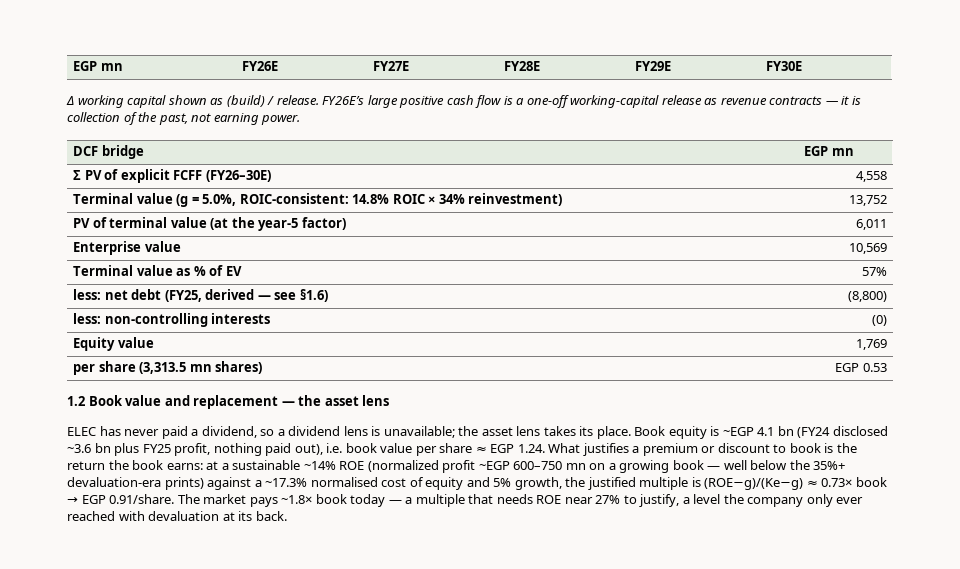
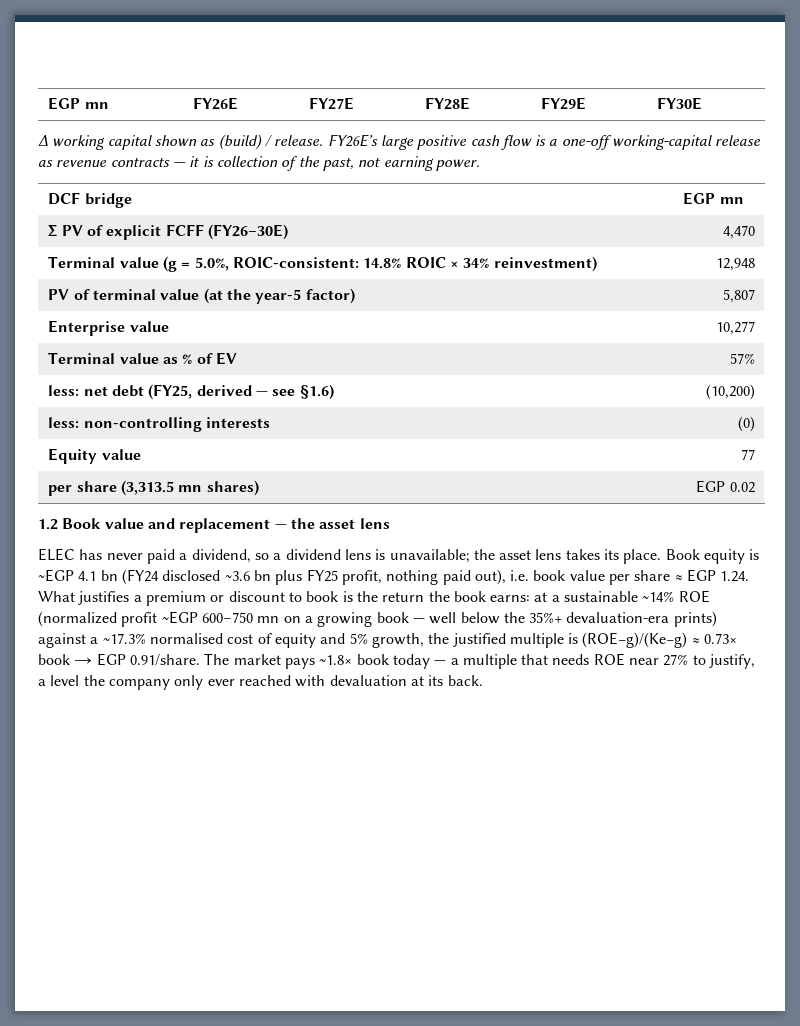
- Σ PV of explicit FCFF (FY26–30E) | 4,558
+ Σ PV of explicit FCFF (FY26–30E) | 4,470
- Terminal value (g = 5.0%, ROIC-consistent: 14.8% ROIC × 34% reinvestment) | 13,752
+ Terminal value (g = 5.0%, ROIC-consistent: 14.8% ROIC × 34% reinvestment) | 12,948
- PV of terminal value (at the year-5 factor) | 6,011
+ PV of terminal value (at the year-5 factor) | 5,807
- Enterprise value | 10,569
+ Enterprise value | 10,277
- less: net debt (FY25, derived — see §1.6) | (8,800)
+ less: net debt (FY25, derived — see §1.6) | (10,200)
- Equity value | 1,769
+ Equity value | 77
- per share (3,313.5 mn shares) | EGP 0.53
+ per share (3,313.5 mn shares) | EGP 0.02

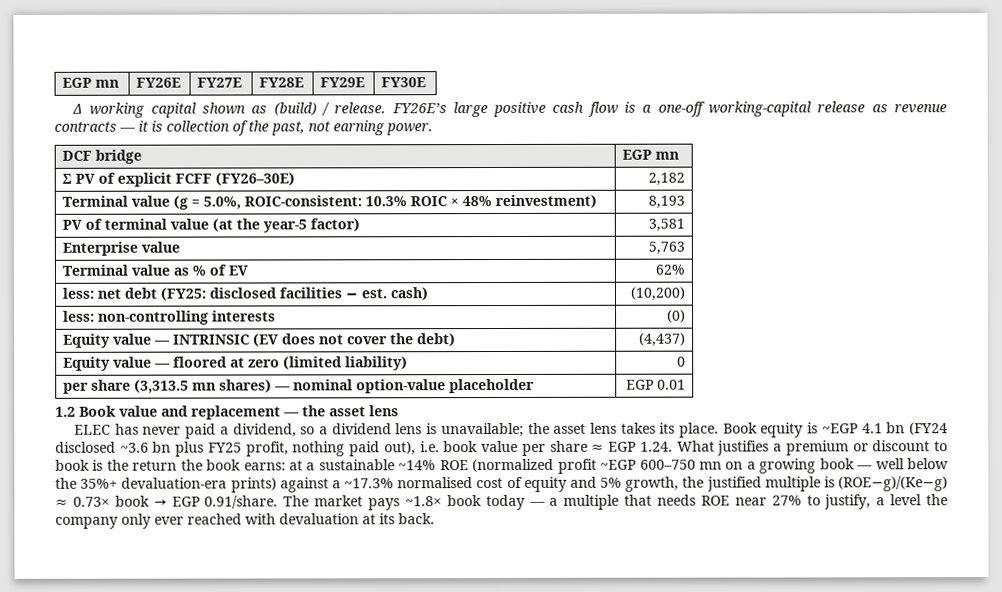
- Σ PV of explicit FCFF (FY26–30E) | 4,470
+ Σ PV of explicit FCFF (FY26–30E) | 2,182
- Terminal value (g = 5.0%, ROIC-consistent: 14.8% ROIC × 34% reinvestment) | 12,948
+ Terminal value (g = 5.0%, ROIC-consistent: 10.3% ROIC × 48% reinvestment) | 8,193
- PV of terminal value (at the year-5 factor) | 5,807
+ PV of terminal value (at the year-5 factor) | 3,581
- Enterprise value | 10,277
+ Enterprise value | 5,763
- Terminal value as % of EV | 57%
+ Terminal value as % of EV | 62%
- less: net debt (FY25, derived — see §1.6) | (10,200)
+ less: net debt (FY25: disclosed facilities − est. cash) | (10,200)
- Equity value | 77
+ Equity value — INTRINSIC (EV does not cover the debt) | (4,437)
+ Equity value — floored at zero (limited liability) | 0
- per share (3,313.5 mn shares) | EGP 0.02
+ per share (3,313.5 mn shares) — nominal option-value placeholder | EGP 0.01

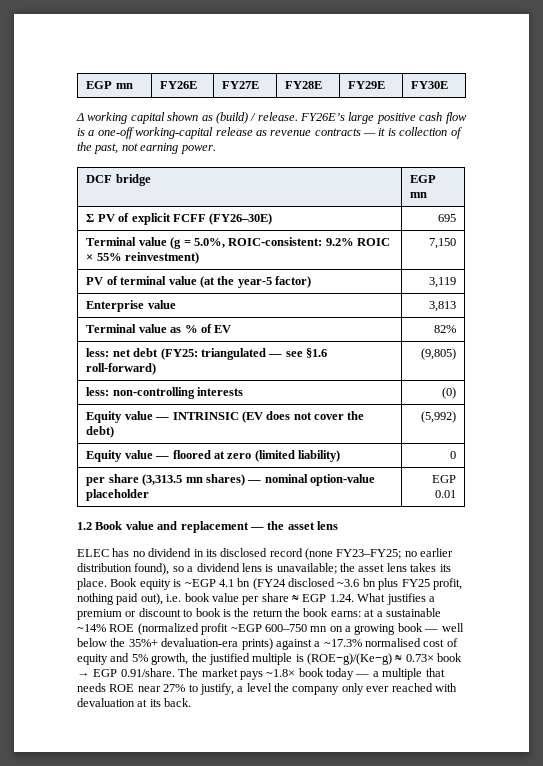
- Σ PV of explicit FCFF (FY26–30E) | 2,182
+ Σ PV of explicit FCFF (FY26–30E) | 695
- Terminal value (g = 5.0%, ROIC-consistent: 10.3% ROIC × 48% reinvestment) | 8,193
+ Terminal value (g = 5.0%, ROIC-consistent: 9.2% ROIC × 55% reinvestment) | 7,150
- PV of terminal value (at the year-5 factor) | 3,581
+ PV of terminal value (at the year-5 factor) | 3,119
- Enterprise value | 5,763
+ Enterprise value | 3,813
- Terminal value as % of EV | 62%
+ Terminal value as % of EV | 82%
- less: net debt (FY25: disclosed facilities − est. cash) | (10,200)
+ less: net debt (FY25: triangulated — see §1.6 roll-forward) | (9,805)
- Equity value — INTRINSIC (EV does not cover the debt) | (4,437)
+ Equity value — INTRINSIC (EV does not cover the debt) | (5,992)
- ELEC has never paid a dividend, so a dividend lens is unavailable; the asset lens takes its place.
+ ELEC has no dividend in its disclosed record (none FY23–FY25; no earlier distribution found), so a dividend lens is unavailable; the asset lens takes its place.

